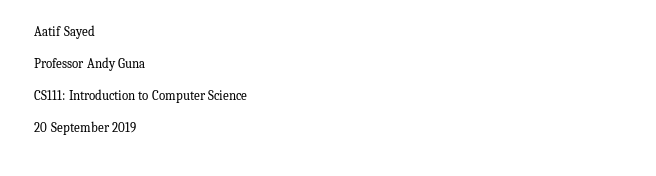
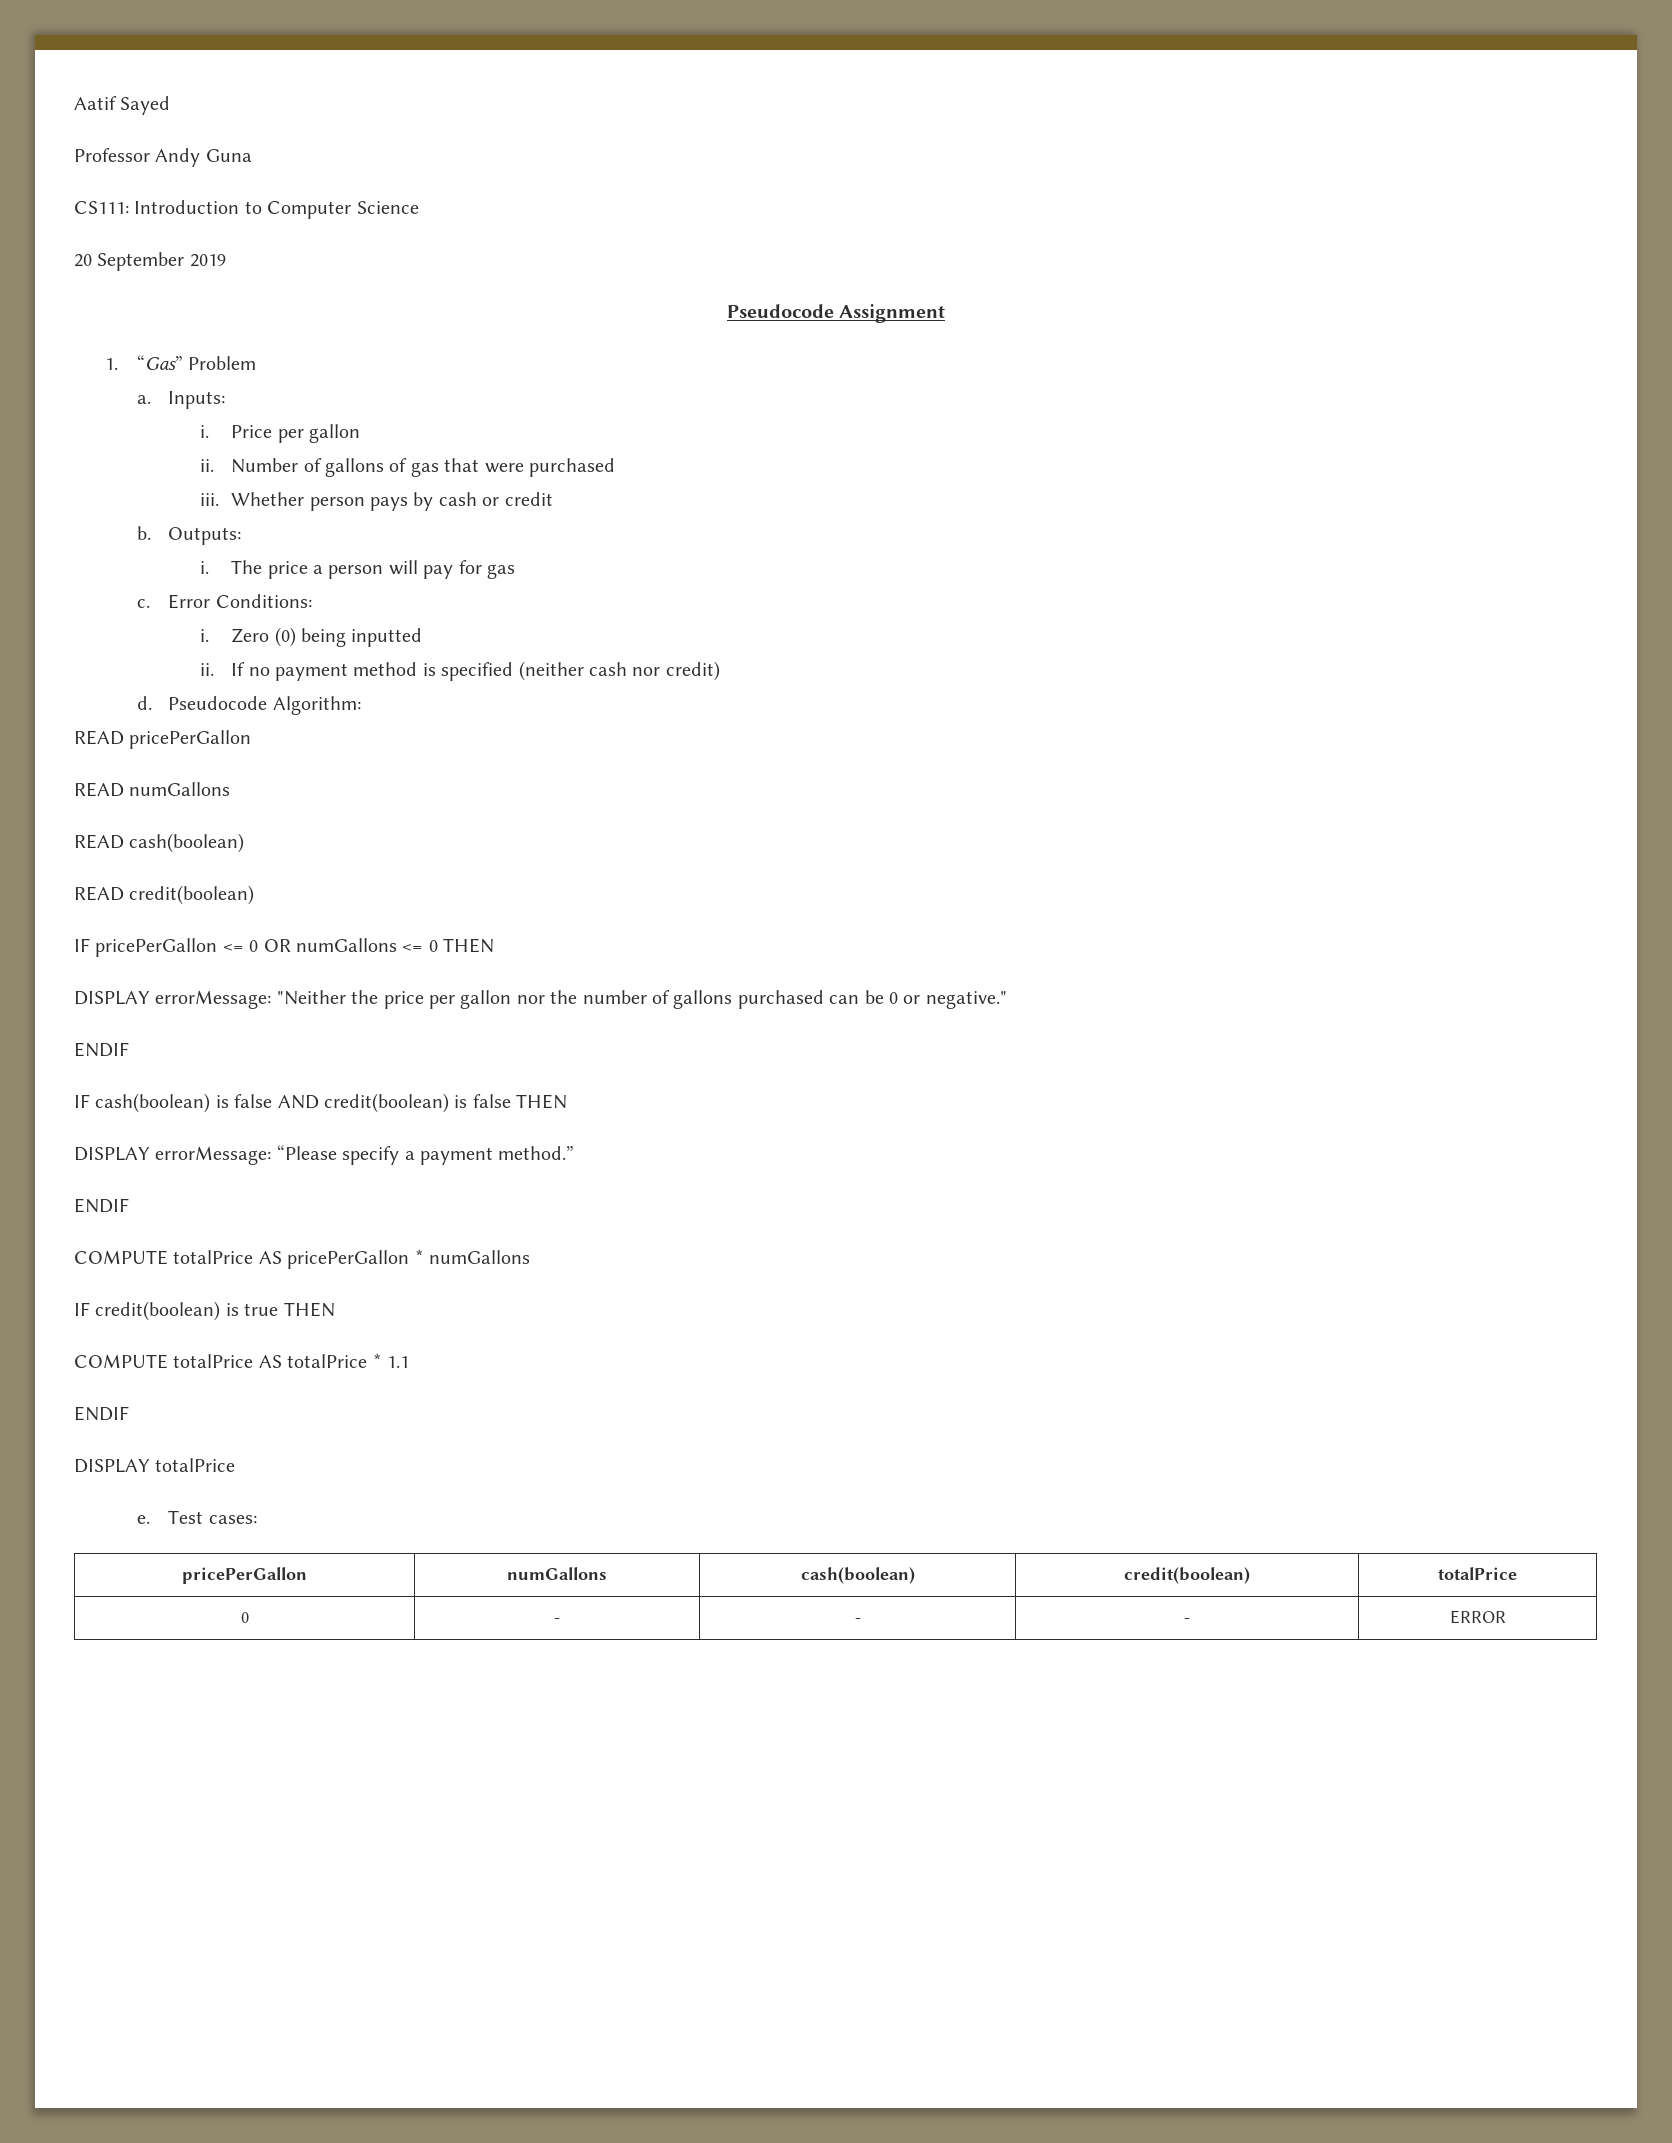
+ Pseudocode Assignment
+ 1. “Gas” Problem
+ a. Inputs:
+ i. Price per gallon
+ ii. Number of gallons of gas that were purchased
+ iii. Whether person pays by cash or credit
+ b. Outputs:
+ i. The price a person will pay for gas
+ c. Error Conditions:
+ i. Zero (0) being inputted
+ ii. If no payment method is specified (neither cash nor credit)
+ d. Pseudocode Algorithm:
+ READ pricePerGallon
+ READ numGallons
+ READ cash(boolean)
+ READ credit(boolean)
+ IF pricePerGallon <= 0 OR numGallons <= 0 THEN
+ DISPLAY errorMessage: "Neither the price per gallon nor the number of gallons purchased can be 0 or negative."
+ ENDIF
+ IF cash(boolean) is false AND credit(boolean) is false THEN
+ DISPLAY errorMessage: “Please specify a payment method.”
+ ENDIF
+ COMPUTE totalPrice AS pricePerGallon * numGallons
+ IF credit(boolean) is true THEN
+ COMPUTE totalPrice AS totalPrice * 1.1
+ ENDIF
+ DISPLAY totalPrice
+ e. Test cases:
+ pricePerGallon | numGallons | cash(boolean) | credit(boolean) | totalPrice
+ 0 | - | - | - | ERROR

